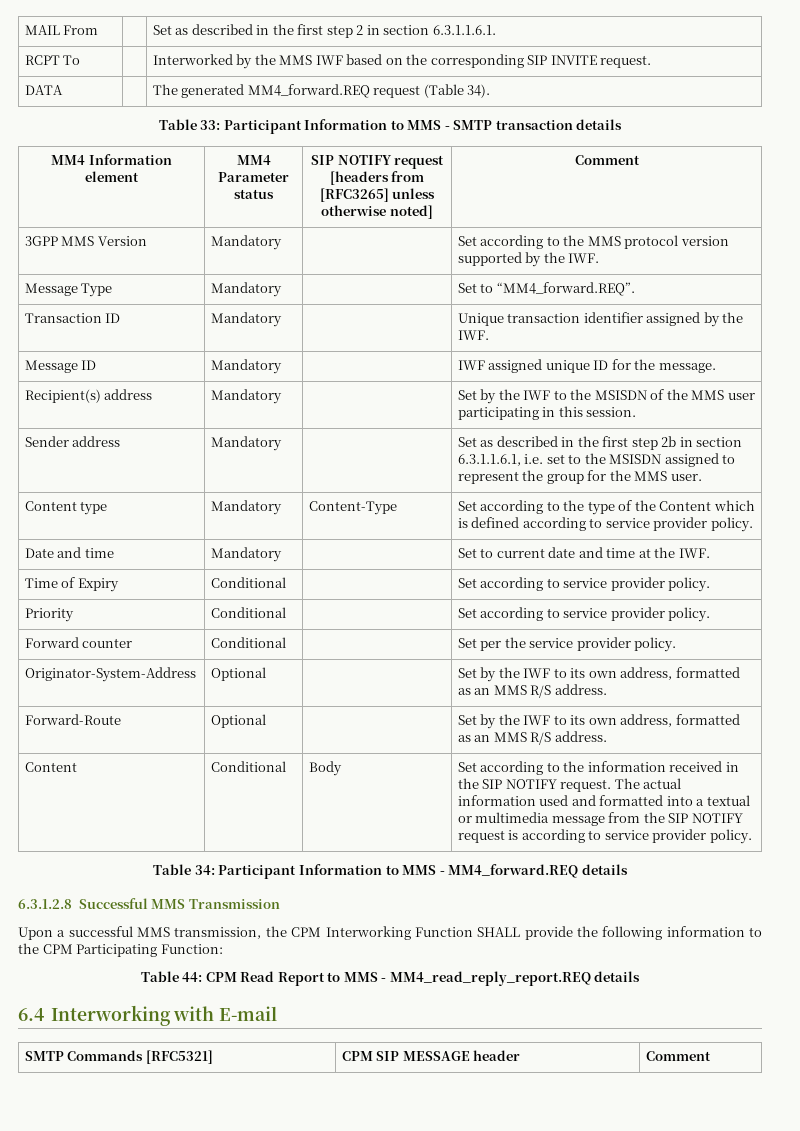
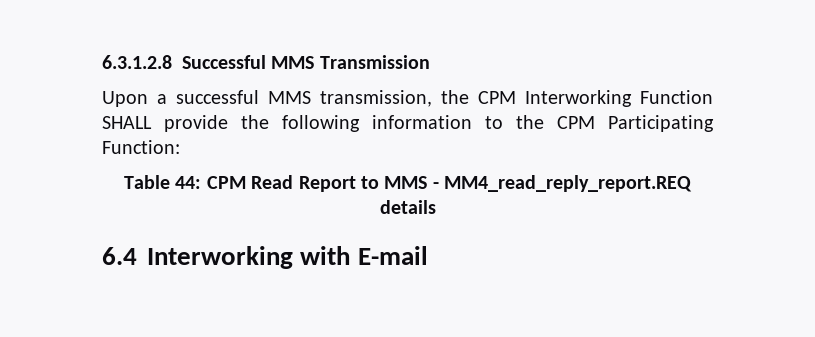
- MAIL From | | Set as described in the first step 2 in section 6.3.1.1.6.1.
- RCPT To | | Interworked by the MMS IWF based on the corresponding SIP INVITE request.
- DATA | | The generated MM4_forward.REQ request (Table 34).
- Table 33: Participant Information to MMS - SMTP transaction details
- MM4 Information element | MM4 Parameter status | SIP NOTIFY request [headers from [RFC3265] unless otherwise noted] | Comment
- 3GPP MMS Version | Mandatory | | Set according to the MMS protocol version supported by the IWF.
- Message Type | Mandatory | | Set to “MM4_forward.REQ”.
- Transaction ID | Mandatory | | Unique transaction identifier assigned by the IWF.
- Message ID | Mandatory | | IWF assigned unique ID for the message.
- Recipient(s) address | Mandatory | | Set by the IWF to the MSISDN of the MMS user participating in this session.
- Sender address | Mandatory | | Set as described in the first step 2b in section 6.3.1.1.6.1, i.e. set to the MSISDN assigned to represent the group for the MMS user.
- Content type | Mandatory | Content-Type | Set according to the type of the Content which is defined according to service provider policy.
- Date and time | Mandatory | | Set to current date and time at the IWF.
- Time of Expiry | Conditional | | Set according to service provider policy.
- Priority | Conditional | | Set according to service provider policy.
- Forward counter | Conditional | | Set per the service provider policy.
- Originator-System-Address | Optional | | Set by the IWF to its own address, formatted as an MMS R/S address.
- Forward-Route | Optional | | Set by the IWF to its own address, formatted as an MMS R/S address.
- Content | Conditional | Body | Set according to the information received in the SIP NOTIFY request. The actual information used and formatted into a textual or multimedia message from the SIP NOTIFY request is according to service provider policy.
- Table 34: Participant Information to MMS - MM4_forward.REQ details
- SMTP Commands [RFC5321] | CPM SIP MESSAGE header | Comment

